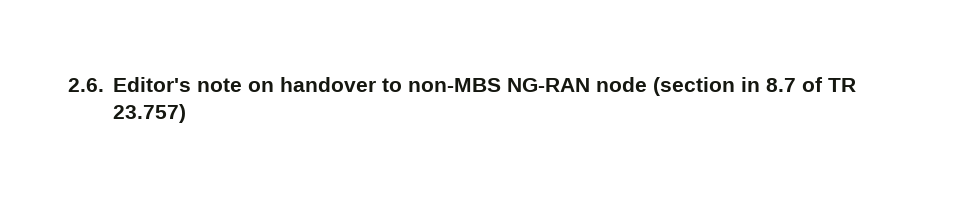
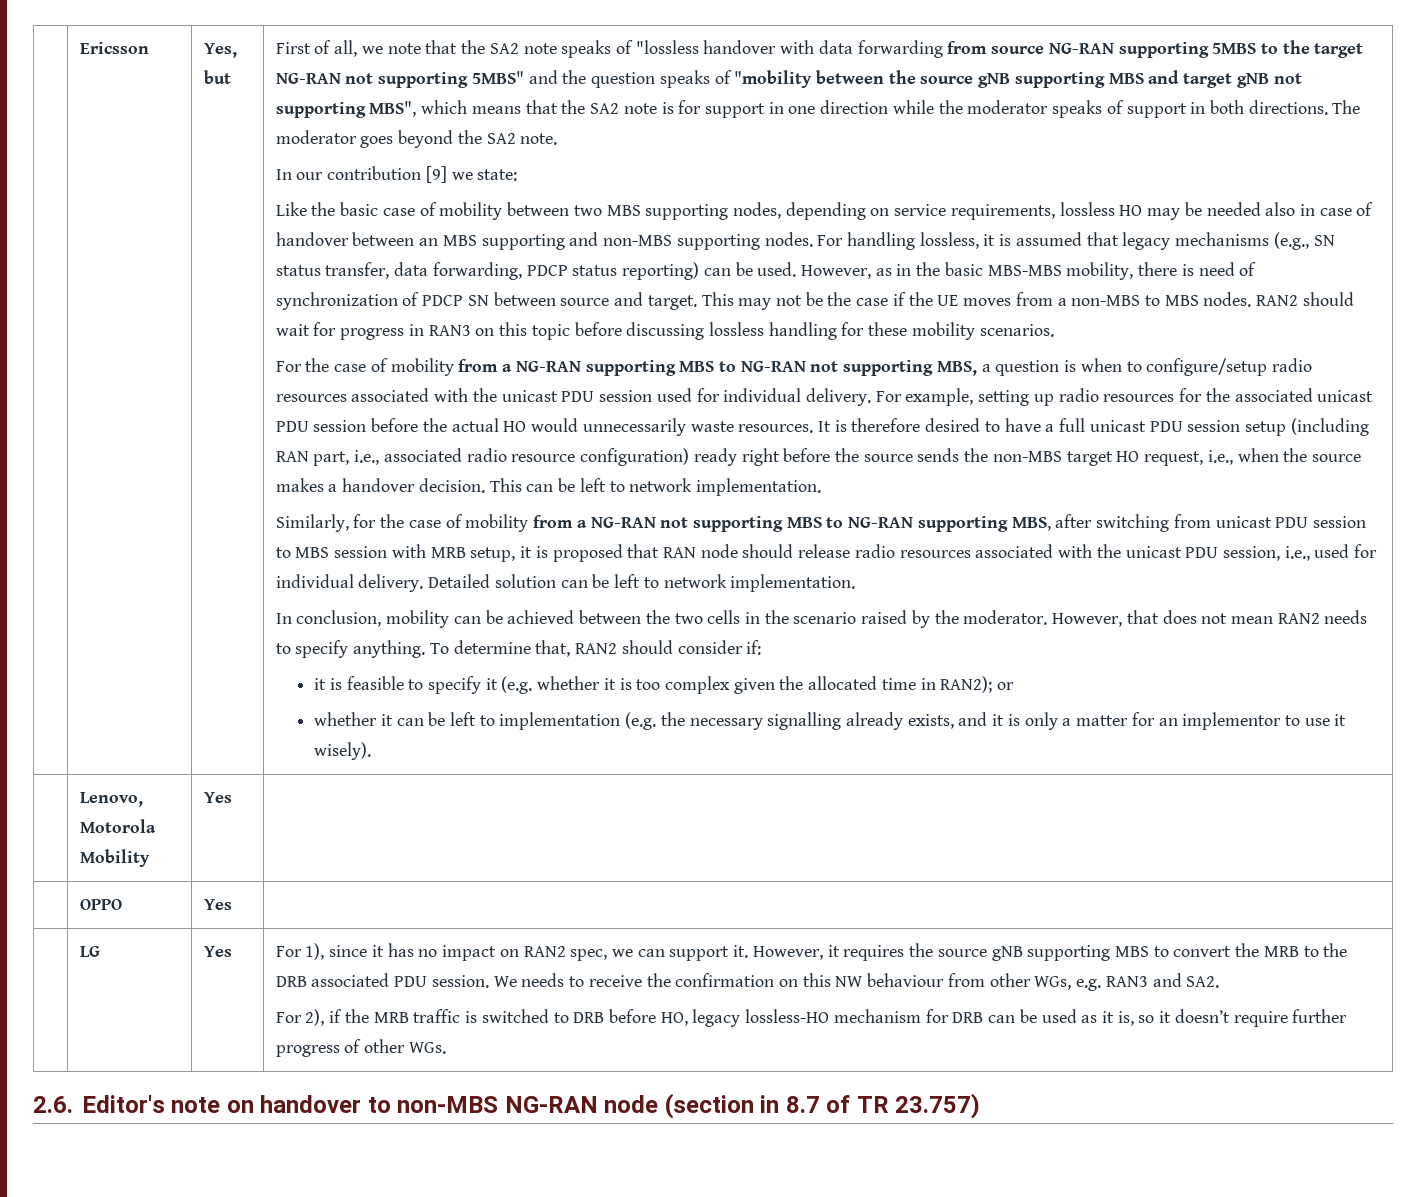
+ Ericsson | Yes, but | First of all, we note that the SA2 note speaks of "lossless handover with data forwarding from source NG-RAN supporting 5MBS to the target NG-RAN not supporting 5MBS" and the question speaks of "mobility between the source gNB supporting MBS and target gNB not supporting MBS", which means that the SA2 note is for support in one direction while the moderator speaks of support in both directions. The moderator goes beyond the SA2 note.
+ In our contribution [9] we state:
+ Like the basic case of mobility between two MBS supporting nodes, depending on service requirements, lossless HO may be needed also in case of handover between an MBS supporting and non-MBS supporting nodes. For handling lossless, it is assumed that legacy mechanisms (e.g., SN status transfer, data forwarding, PDCP status reporting) can be used. However, as in the basic MBS-MBS mobility, there is need of synchronization of PDCP SN between source and target. This may not be the case if the UE moves from a non-MBS to MBS nodes. RAN2 should wait for progress in RAN3 on this topic before discussing lossless handling for these mobility scenarios.
+ For the case of mobility from a NG-RAN supporting MBS to NG-RAN not supporting MBS, a question is when to configure/setup radio resources associated with the unicast PDU session used for individual delivery. For example, setting up radio resources for the associated unicast PDU session before the actual HO would unnecessarily waste resources. It is therefore desired to have a full unicast PDU session setup (including RAN part, i.e., associated radio resource configuration) ready right before the source sends the non-MBS target HO request, i.e., when the source makes a handover decision. This can be left to network implementation.
+ Similarly, for the case of mobility from a NG-RAN not supporting MBS to NG-RAN supporting MBS, after switching from unicast PDU session to MBS session with MRB setup, it is proposed that RAN node should release radio resources associated with the unicast PDU session, i.e., used for individual delivery. Detailed solution can be left to network implementation.
+ In conclusion, mobility can be achieved between the two cells in the scenario raised by the moderator. However, that does not mean RAN2 needs to specify anything. To determine that, RAN2 should consider if:
+ it is feasible to specify it (e.g. whether it is too complex given the allocated time in RAN2); or
+ whether it can be left to implementation (e.g. the necessary signalling already exists, and it is only a matter for an implementor to use it wisely).
+ | Lenovo, Motorola Mobility | Yes |
+ | OPPO | Yes |
+ | LG | Yes | For 1), since it has no impact on RAN2 spec, we can support it. However, it requires the source gNB supporting MBS to convert the MRB to the DRB associated PDU session. We needs to receive the confirmation on this NW behaviour from other WGs, e.g. RAN3 and SA2.
+ For 2), if the MRB traffic is switched to DRB before HO, legacy lossless-HO mechanism for DRB can be used as it is, so it doesn’t require further progress of other WGs.

